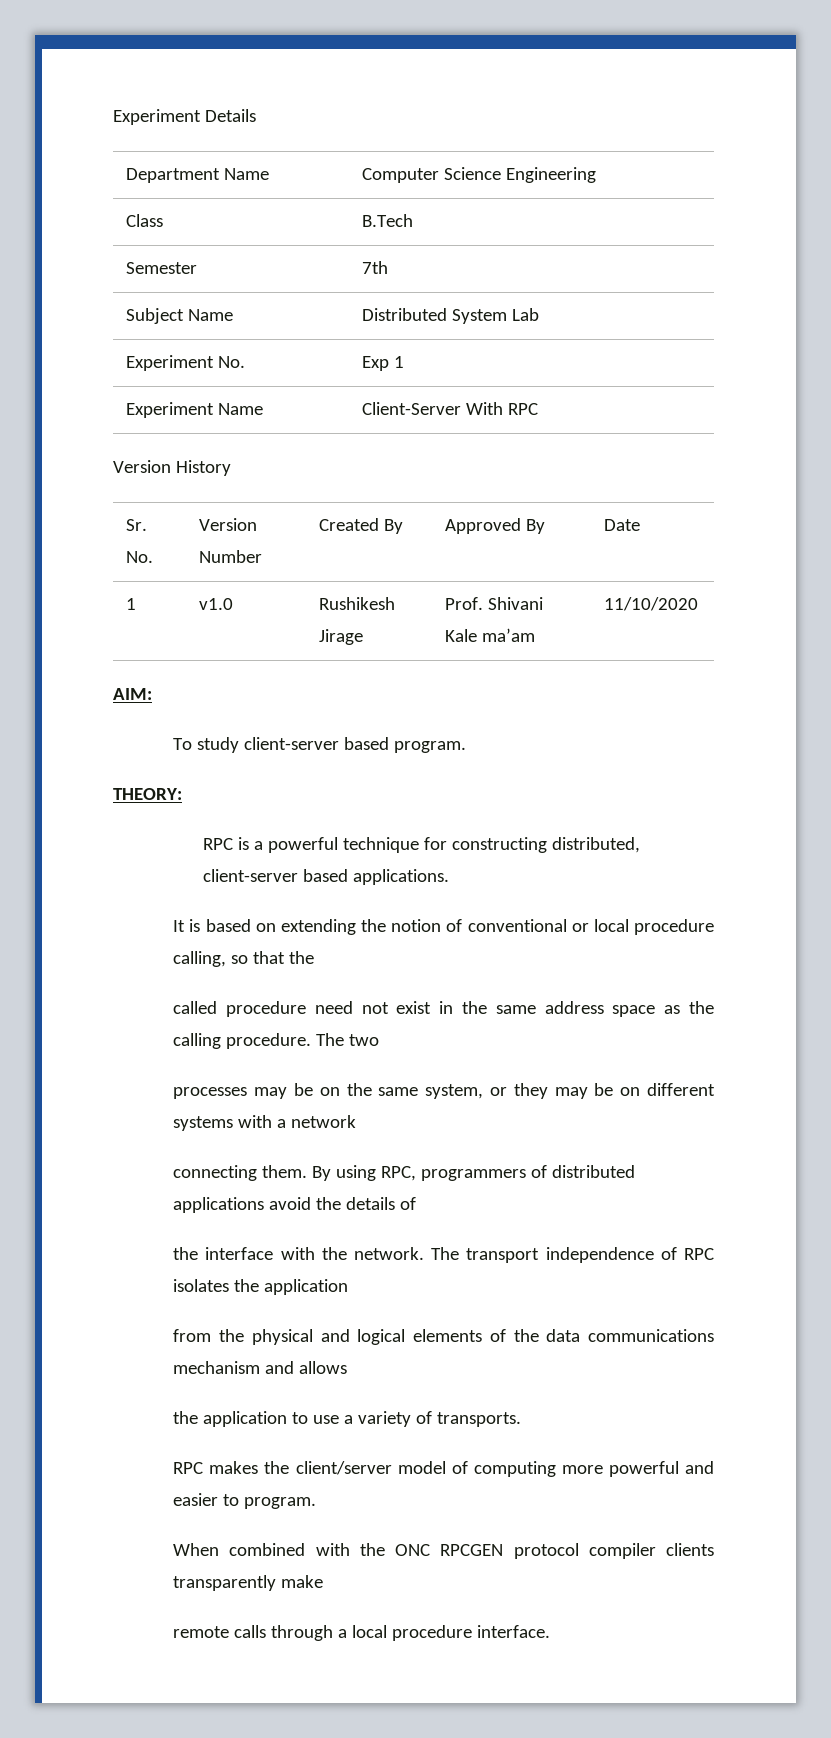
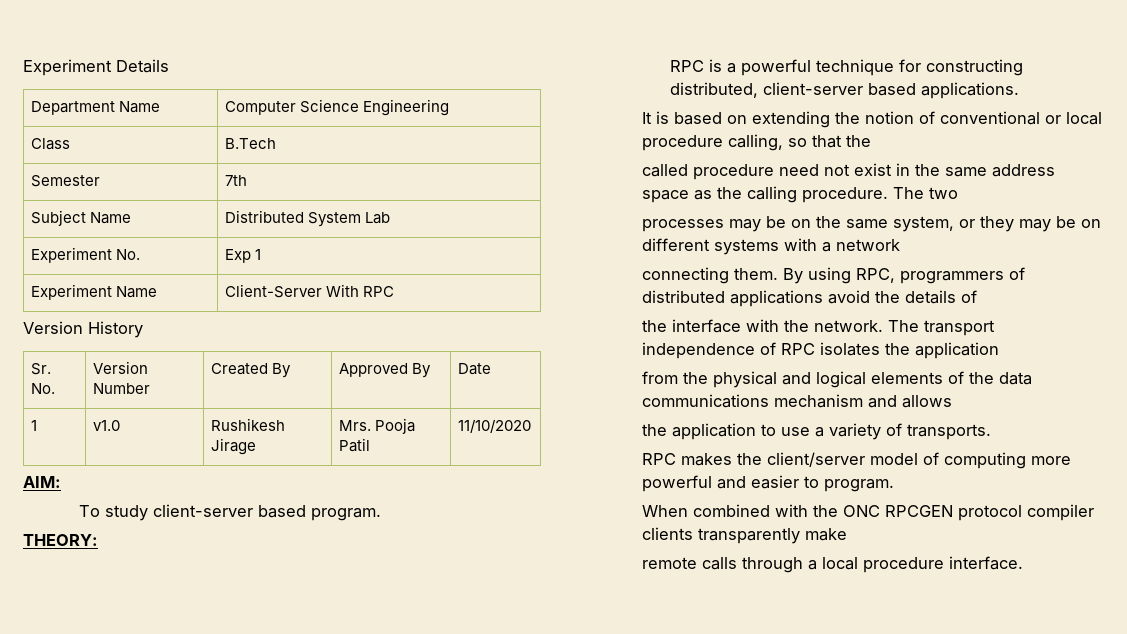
- 1 | v1.0 | Rushikesh Jirage | Prof. Shivani Kale ma’am | 11/10/2020
+ 1 | v1.0 | Rushikesh Jirage | Mrs. Pooja Patil | 11/10/2020

